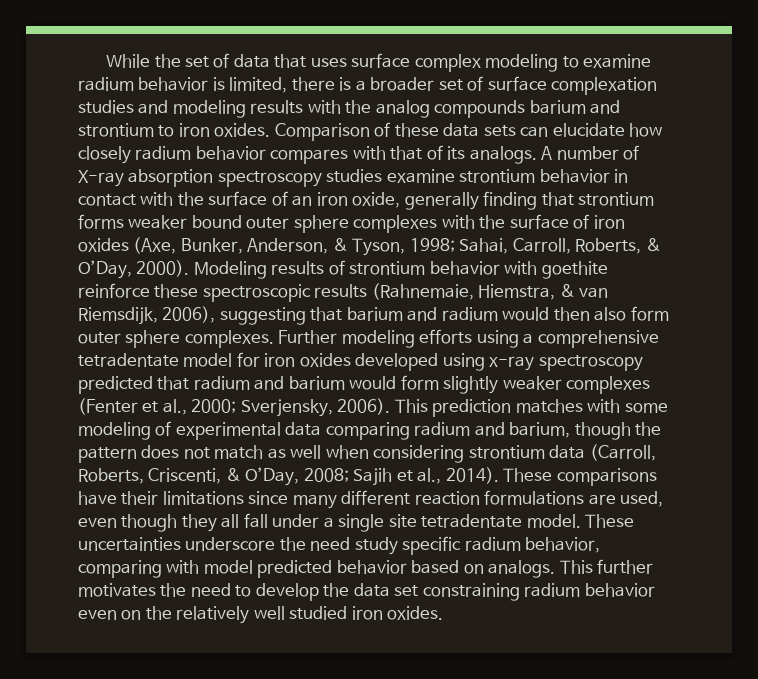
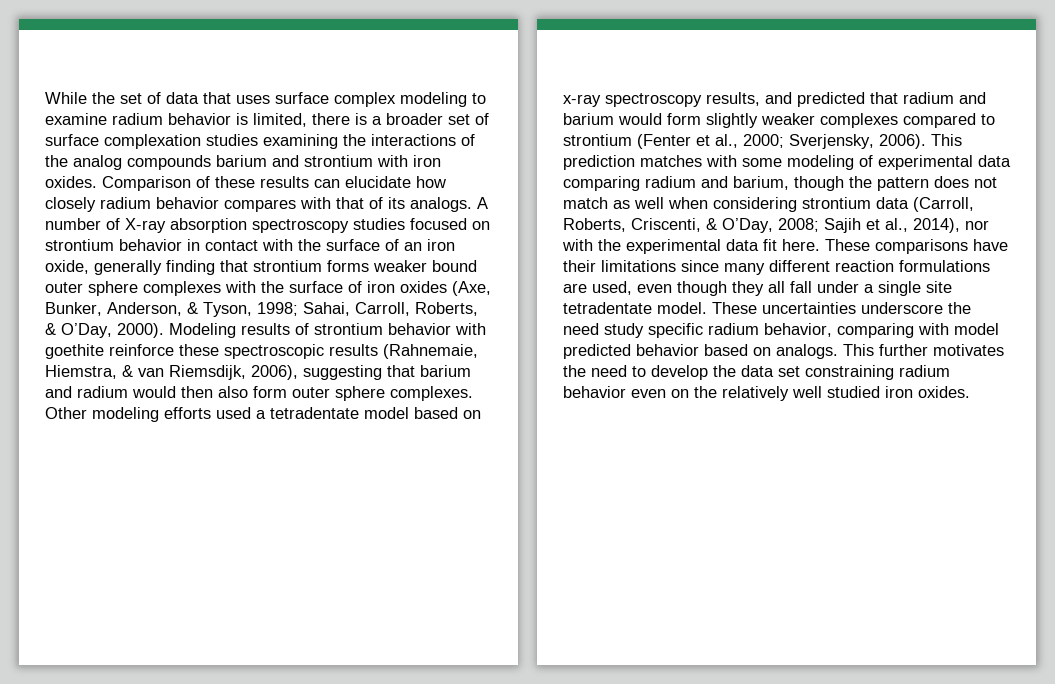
- While the set of data that uses surface complex modeling to examine radium behavior is limited, there is a broader set of surface complexation studies and modeling results with the analog compounds barium and strontium to iron oxides.
+ While the set of data that uses surface complex modeling to examine radium behavior is limited, there is a broader set of surface complexation studies examining the interactions of the analog compounds barium and strontium with iron oxides.
- Comparison of these data sets can elucidate how closely radium behavior compares with that of its analogs.
+ Comparison of these results can elucidate how closely radium behavior compares with that of its analogs.
- A number of X-ray absorption spectroscopy studies examine strontium behavior in contact with the surface of an iron oxide, generally finding that strontium forms weaker bound outer sphere complexes with the surface of iron oxides (Axe, Bunker, Anderson, & Tyson, 1998; Sahai, Carroll, Roberts, & O’Day, 2000).
+ A number of X-ray absorption spectroscopy studies focused on strontium behavior in contact with the surface of an iron oxide, generally finding that strontium forms weaker bound outer sphere complexes with the surface of iron oxides (Axe, Bunker, Anderson, & Tyson, 1998; Sahai, Carroll, Roberts, & O’Day, 2000).
- Further modeling efforts using a comprehensive tetradentate model for iron oxides developed using x-ray spectroscopy predicted that radium and barium would form slightly weaker complexes (Fenter et al., 2000; Sverjensky, 2006).
+ Other modeling efforts used a tetradentate model based on x-ray spectroscopy results, and predicted that radium and barium would form slightly weaker complexes compared to strontium (Fenter et al., 2000; Sverjensky, 2006).
- This prediction matches with some modeling of experimental data comparing radium and barium, though the pattern does not match as well when considering strontium data (Carroll, Roberts, Criscenti, & O’Day, 2008; Sajih et al., 2014).
+ This prediction matches with some modeling of experimental data comparing radium and barium, though the pattern does not match as well when considering strontium data (Carroll, Roberts, Criscenti, & O’Day, 2008; Sajih et al., 2014), nor with the experimental data fit here.

